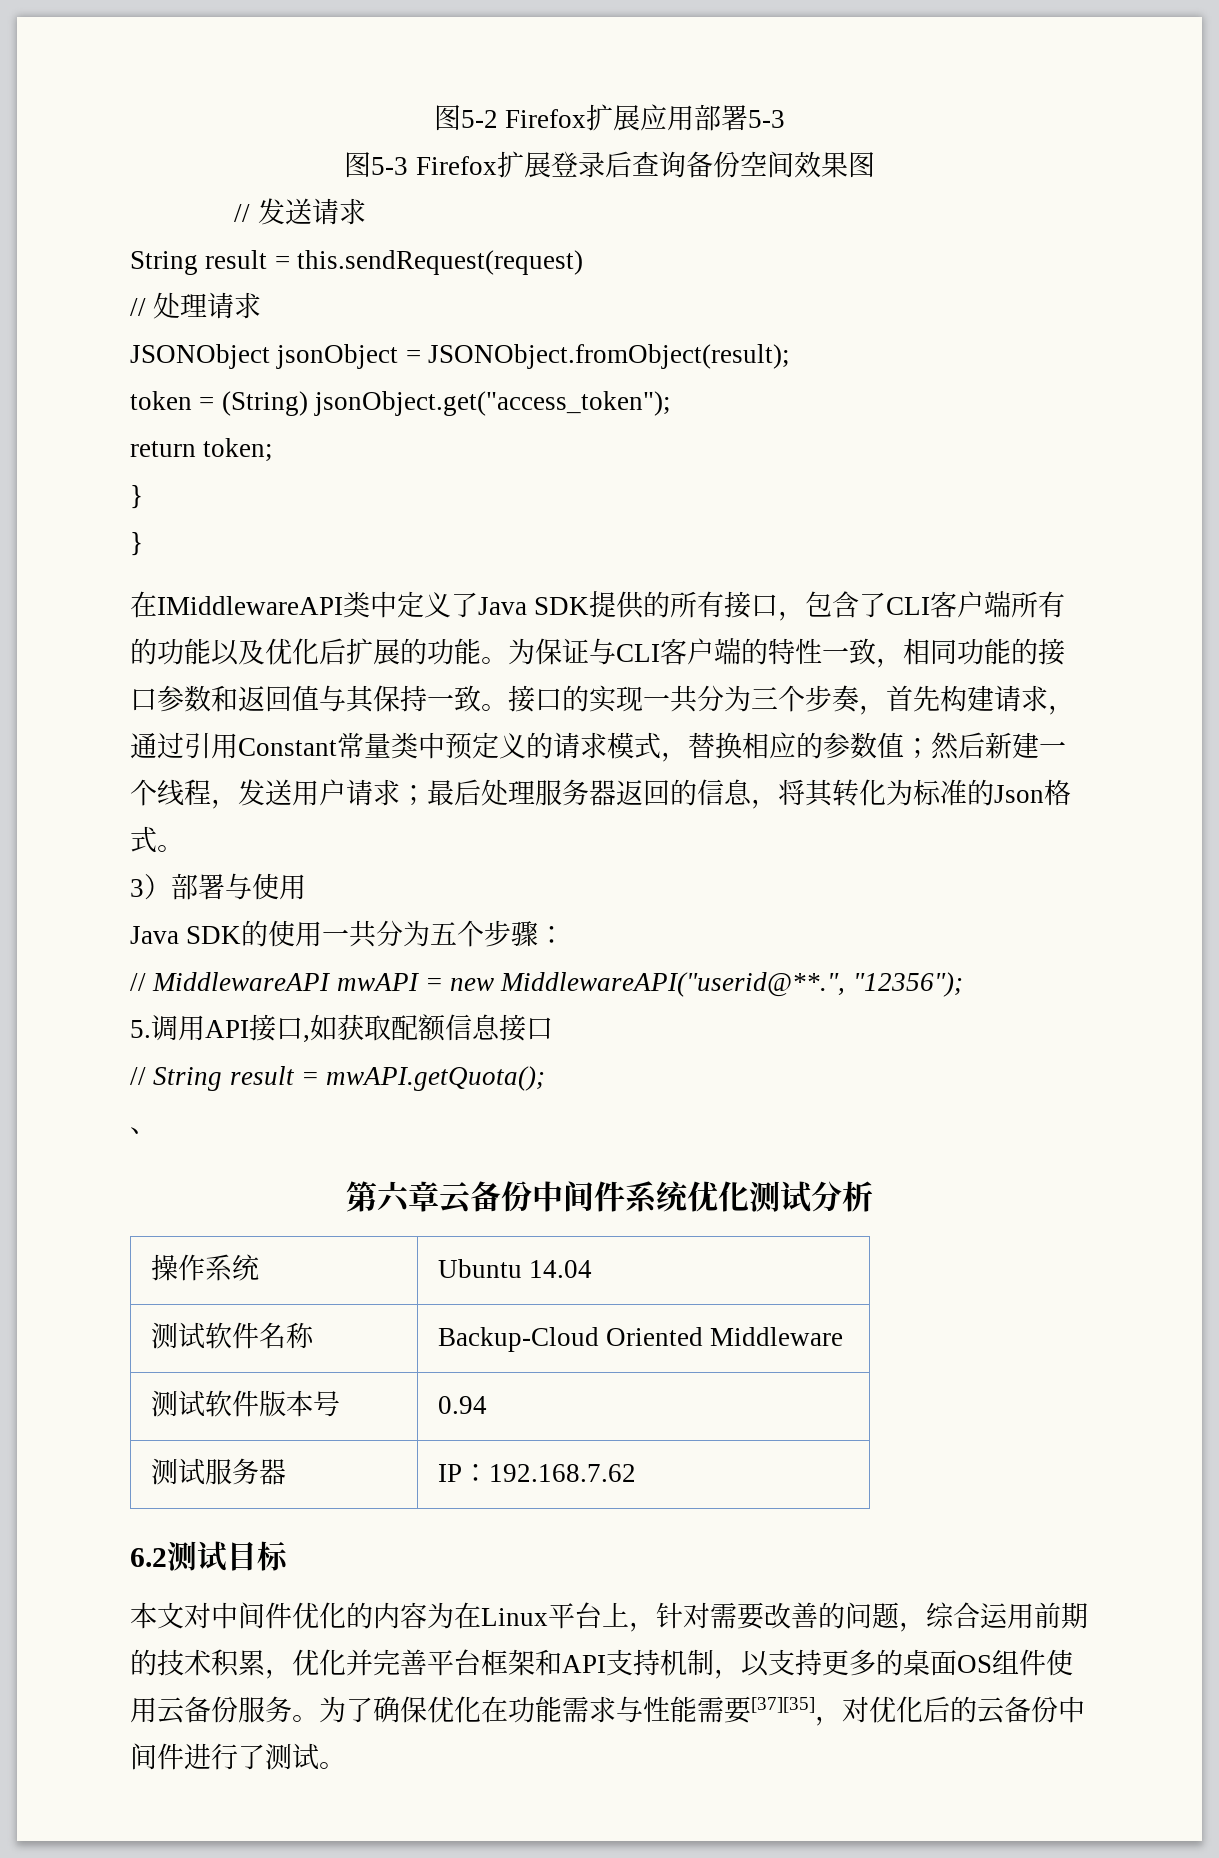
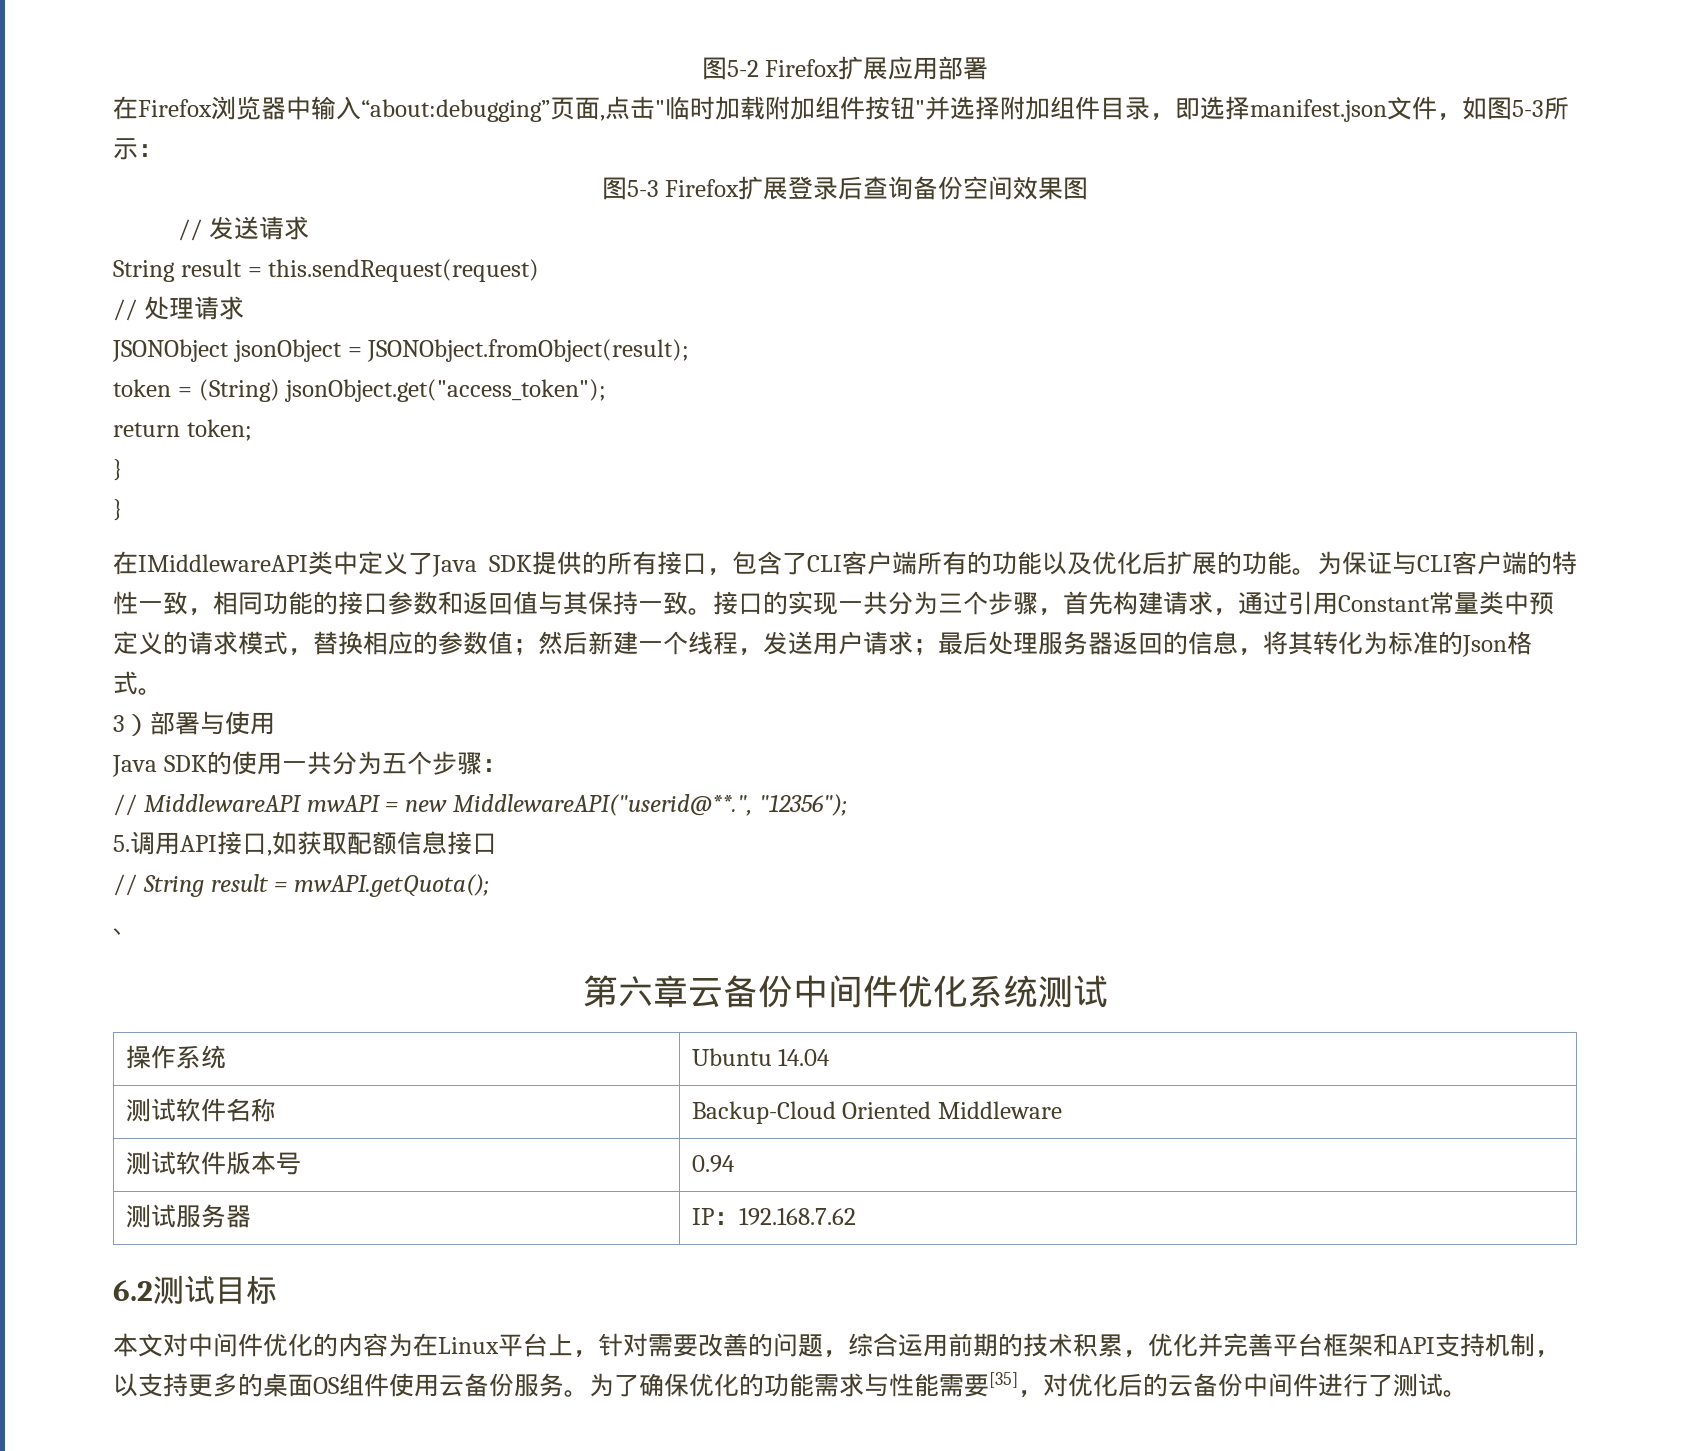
- 图5-2 Firefox扩展应用部署5-3
+ 图5-2 Firefox扩展应用部署
+ 在Firefox浏览器中输入“about:debugging”页面,点击"临时加载附加组件按钮"并选择附加组件目录，即选择manifest.json文件，如图5-3所示：
- 接口的实现一共分为三个步奏，首先构建请求，通过引用Constant常量类中预定义的请求模式，替换相应的参数值；然后新建一个线程，发送用户请求；最后处理服务器返回的信息，将其转化为标准的Json格式。
+ 接口的实现一共分为三个步骤，首先构建请求，通过引用Constant常量类中预定义的请求模式，替换相应的参数值；然后新建一个线程，发送用户请求；最后处理服务器返回的信息，将其转化为标准的Json格式。
- 第六章云备份中间件系统优化测试分析
+ 第六章云备份中间件优化系统测试
- 为了确保优化在功能需求与性能需要[37][35]，对优化后的云备份中间件进行了测试。
+ 为了确保优化的功能需求与性能需要[35]，对优化后的云备份中间件进行了测试。

